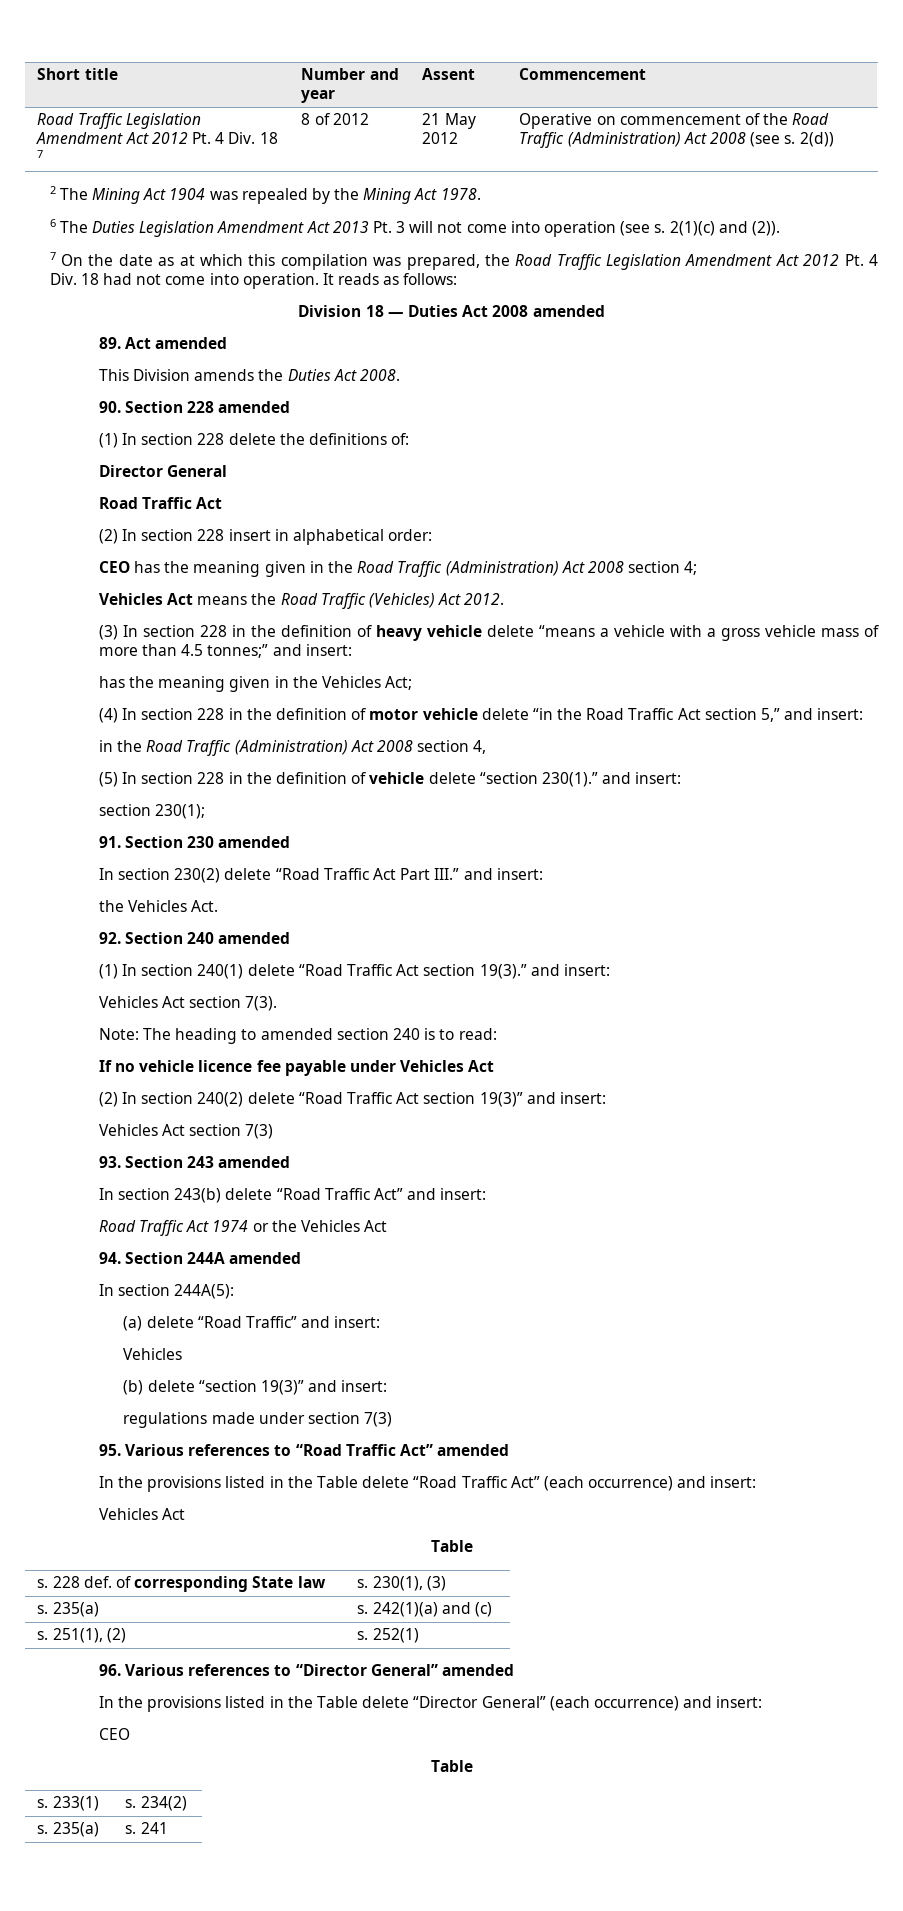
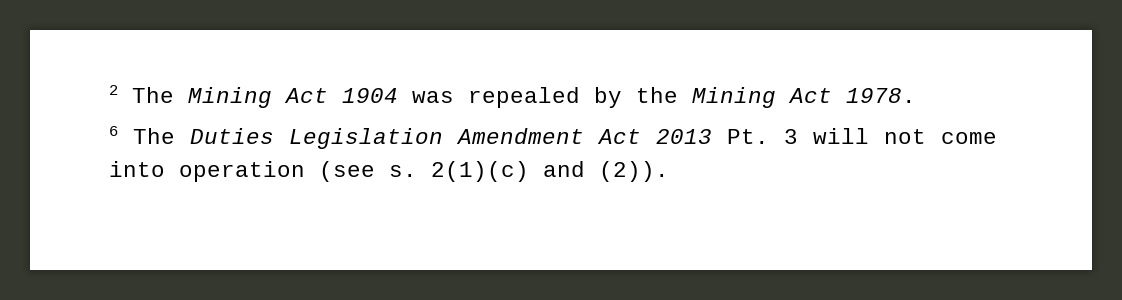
- Short title | Number and year | Assent | Commencement
- Road Traffic Legislation Amendment Act 2012 Pt. 4 Div. 18 7 | 8 of 2012 | 21 May 2012 | Operative on commencement of the Road Traffic (Administration) Act 2008 (see s. 2(d))
- 7 On the date as at which this compilation was prepared, the Road Traffic Legislation Amendment Act 2012 Pt. 4 Div. 18 had not come into operation. It reads as follows:
- Division 18 — Duties Act 2008 amended
- 89. Act amended
- This Division amends the Duties Act 2008.
- 90. Section 228 amended
- (1) In section 228 delete the definitions of:
- Director General
- Road Traffic Act
- (2) In section 228 insert in alphabetical order:
- CEO has the meaning given in the Road Traffic (Administration) Act 2008 section 4;
- Vehicles Act means the Road Traffic (Vehicles) Act 2012.
- (3) In section 228 in the definition of heavy vehicle delete “means a vehicle with a gross vehicle mass of more than 4.5 tonnes;” and insert:
- has the meaning given in the Vehicles Act;
- (4) In section 228 in the definition of motor vehicle delete “in the Road Traffic Act section 5,” and insert:
- in the Road Traffic (Administration) Act 2008 section 4,
- (5) In section 228 in the definition of vehicle delete “section 230(1).” and insert:
- section 230(1);
- 91. Section 230 amended
- In section 230(2) delete “Road Traffic Act Part III.” and insert:
- the Vehicles Act.
- 92. Section 240 amended
- (1) In section 240(1) delete “Road Traffic Act section 19(3).” and insert:
- Vehicles Act section 7(3).
- Note: The heading to amended section 240 is to read:
- If no vehicle licence fee payable under Vehicles Act
- (2) In section 240(2) delete “Road Traffic Act section 19(3)” and insert:
- Vehicles Act section 7(3)
- 93. Section 243 amended
- In section 243(b) delete “Road Traffic Act” and insert:
- Road Traffic Act 1974 or the Vehicles Act
- 94. Section 244A amended
- In section 244A(5):
- (a) delete “Road Traffic” and insert:
- Vehicles
- (b) delete “section 19(3)” and insert:
- regulations made under section 7(3)
- 95. Various references to “Road Traffic Act” amended
- In the provisions listed in the Table delete “Road Traffic Act” (each occurrence) and insert:
- Vehicles Act
- Table
- s. 228 def. of corresponding State law | s. 230(1), (3)
- s. 235(a) | s. 242(1)(a) and (c)
- s. 251(1), (2) | s. 252(1)
- 96. Various references to “Director General” amended
- In the provisions listed in the Table delete “Director General” (each occurrence) and insert:
- CEO
- Table
- s. 233(1) | s. 234(2)
- s. 235(a) | s. 241

